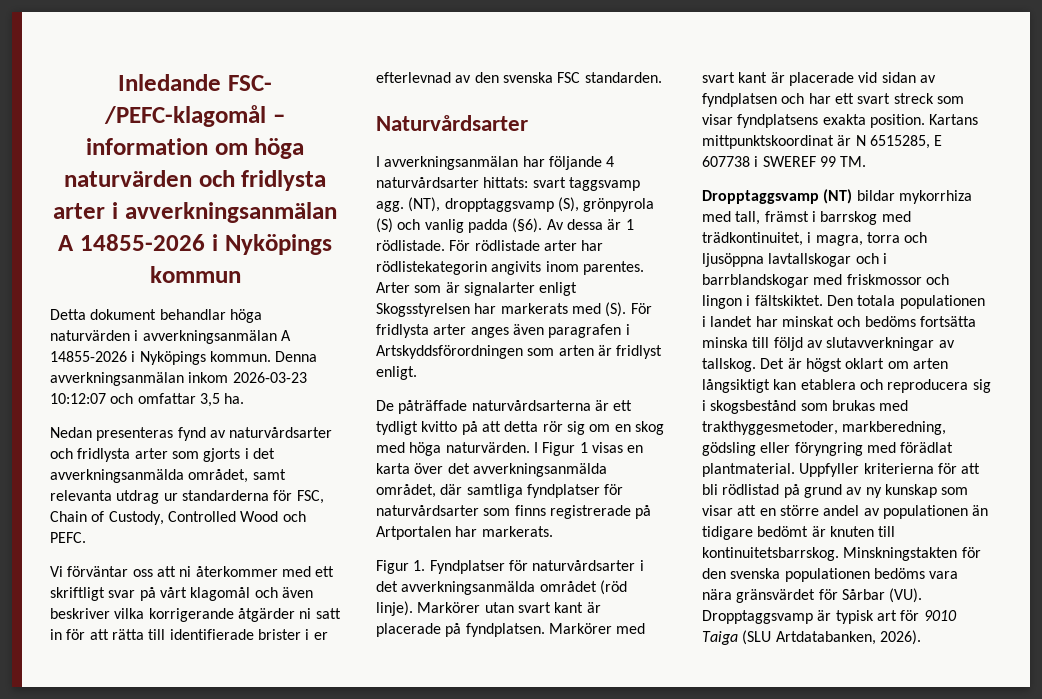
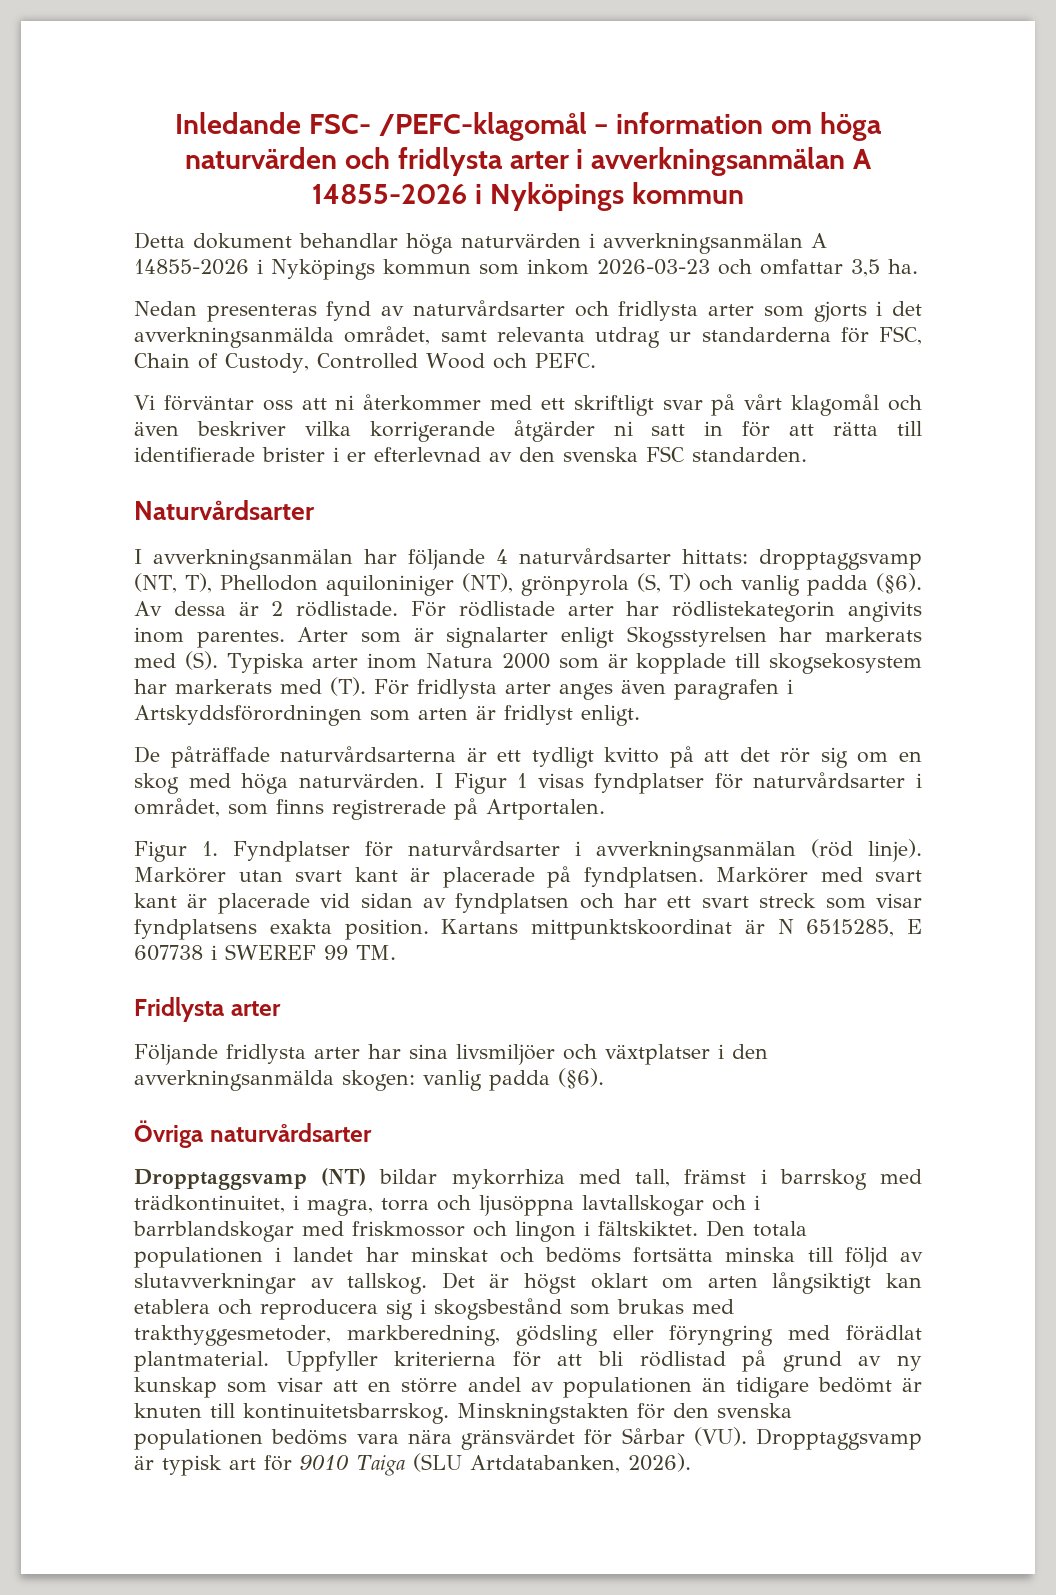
- Detta dokument behandlar höga naturvärden i avverkningsanmälan A 14855-2026 i Nyköpings kommun. Denna avverkningsanmälan inkom 2026-03-23 10:12:07 och omfattar 3,5 ha.
+ Detta dokument behandlar höga naturvärden i avverkningsanmälan A 14855-2026 i Nyköpings kommun som inkom 2026-03-23 och omfattar 3,5 ha.
- I avverkningsanmälan har följande 4 naturvårdsarter hittats: svart taggsvamp agg. (NT), dropptaggsvamp (S), grönpyrola (S) och vanlig padda (§6).
+ I avverkningsanmälan har följande 4 naturvårdsarter hittats: dropptaggsvamp (NT, T), Phellodon aquiloniniger (NT), grönpyrola (S, T) och vanlig padda (§6).
- Av dessa är 1 rödlistade.
+ Av dessa är 2 rödlistade.
- Arter som är signalarter enligt Skogsstyrelsen har markerats med (S). För fridlysta arter anges även paragrafen i Artskyddsförordningen som arten är fridlyst enligt.
+ Arter som är signalarter enligt Skogsstyrelsen har markerats med (S). Typiska arter inom Natura 2000 som är kopplade till skogsekosystem har markerats med (T). För fridlysta arter anges även paragrafen i Artskyddsförordningen som arten är fridlyst enligt.
- De påträffade naturvårdsarterna är ett tydligt kvitto på att detta rör sig om en skog med höga naturvärden.
+ De påträffade naturvårdsarterna är ett tydligt kvitto på att det rör sig om en skog med höga naturvärden.
- I Figur 1 visas en karta över det avverkningsanmälda området, där samtliga fyndplatser för naturvårdsarter som finns registrerade på Artportalen har markerats.
+ I Figur 1 visas fyndplatser för naturvårdsarter i området, som finns registrerade på Artportalen.
- Figur 1. Fyndplatser för naturvårdsarter i det avverkningsanmälda området (röd linje).
+ Figur 1. Fyndplatser för naturvårdsarter i avverkningsanmälan (röd linje).
+ Fridlysta arter
+ Följande fridlysta arter har sina livsmiljöer och växtplatser i den avverkningsanmälda skogen: vanlig padda (§6).
+ Övriga naturvårdsarter

